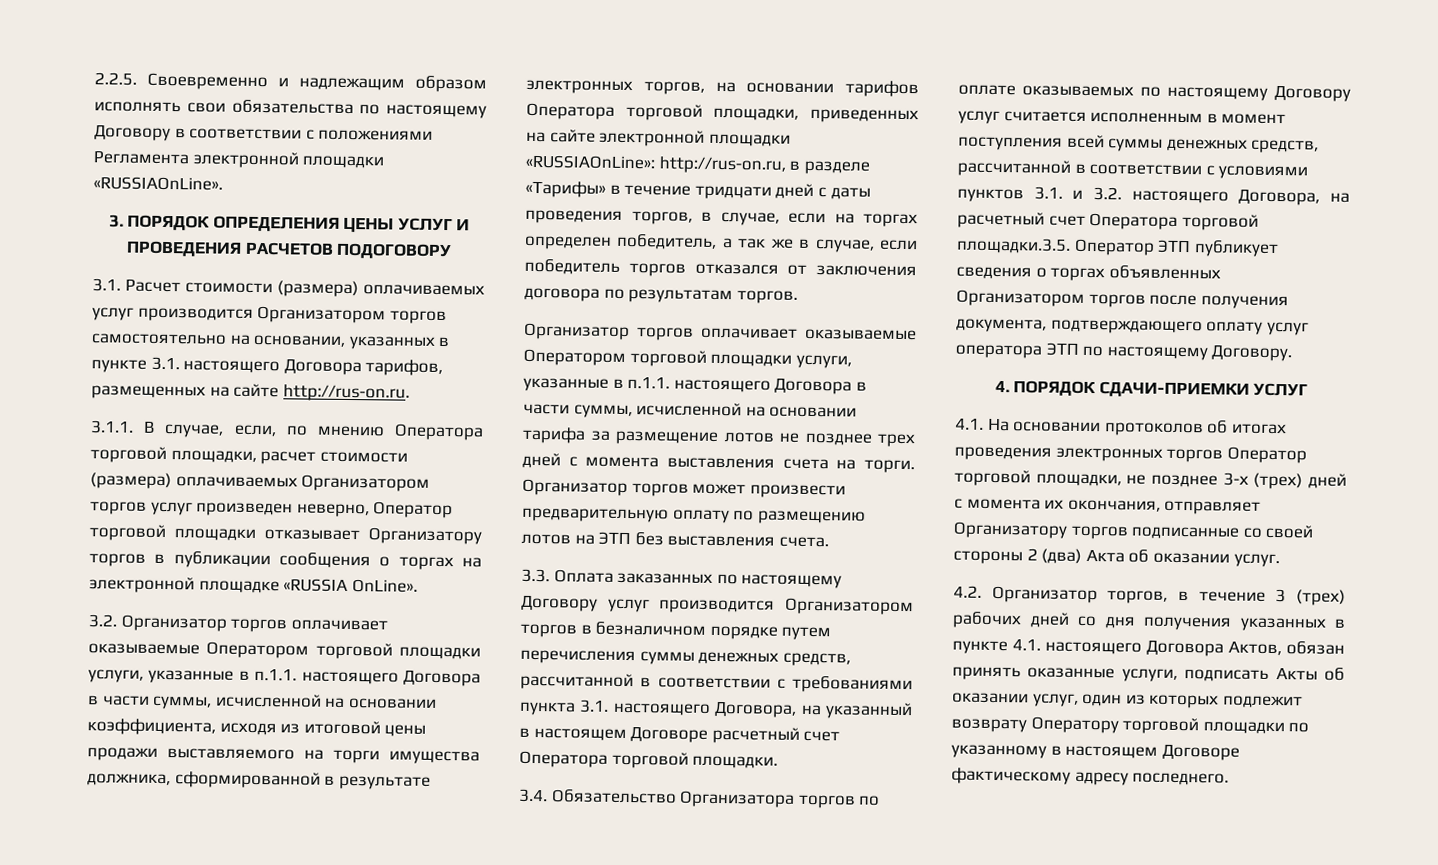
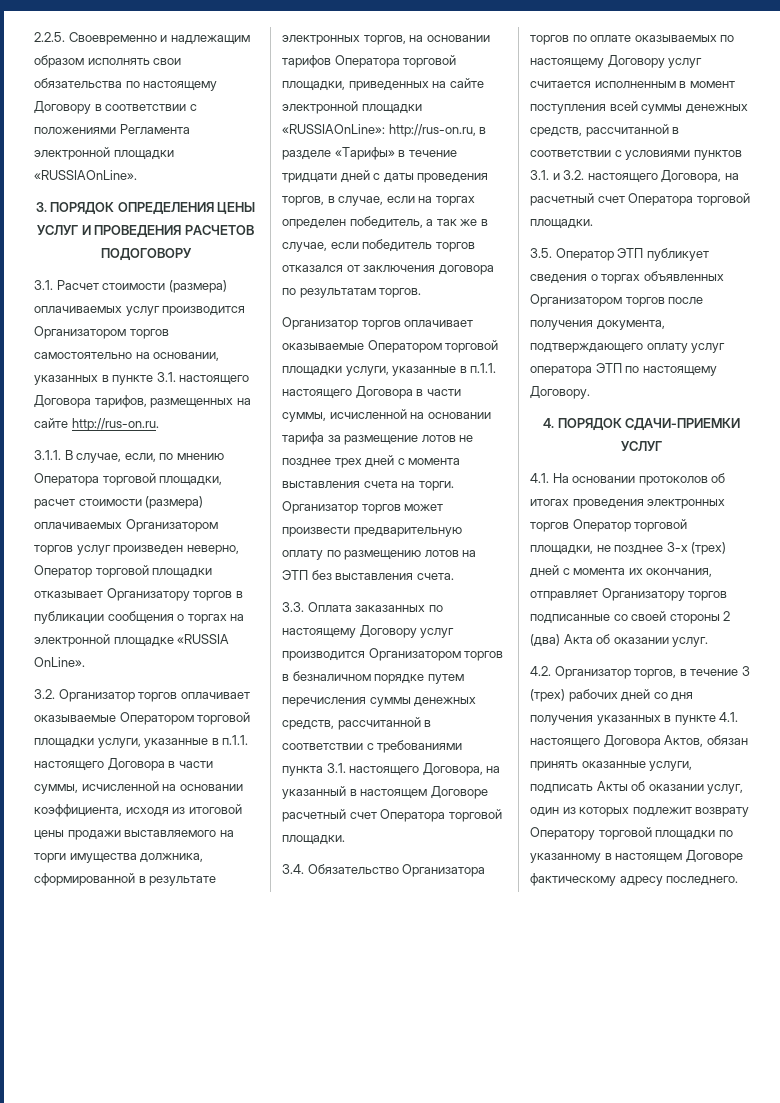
- 3.4. Обязательство Организатора торгов по оплате оказываемых по настоящему Договору услуг считается исполненным в момент поступления всей суммы денежных средств, рассчитанной в соответствии с условиями пунктов 3.1. и 3.2. настоящего Договора, на расчетный счет Оператора торговой площадки.3.5. Оператор ЭТП публикует сведения о торгах объявленных Организатором торгов после получения документа, подтверждающего оплату услуг оператора ЭТП по настоящему Договору.
+ 3.4. Обязательство Организатора торгов по оплате оказываемых по настоящему Договору услуг считается исполненным в момент поступления всей суммы денежных средств, рассчитанной в соответствии с условиями пунктов 3.1. и 3.2. настоящего Договора, на расчетный счет Оператора торговой площадки.
+ 3.5. Оператор ЭТП публикует сведения о торгах объявленных Организатором торгов после получения документа, подтверждающего оплату услуг оператора ЭТП по настоящему Договору.

